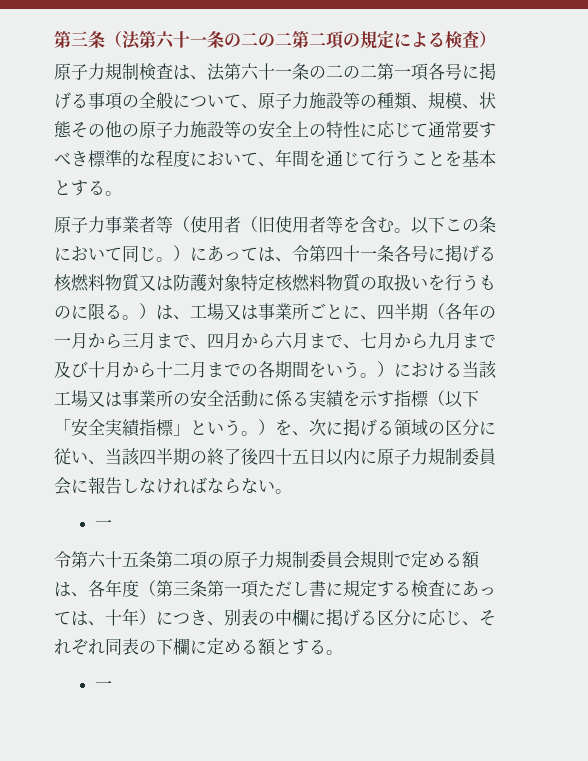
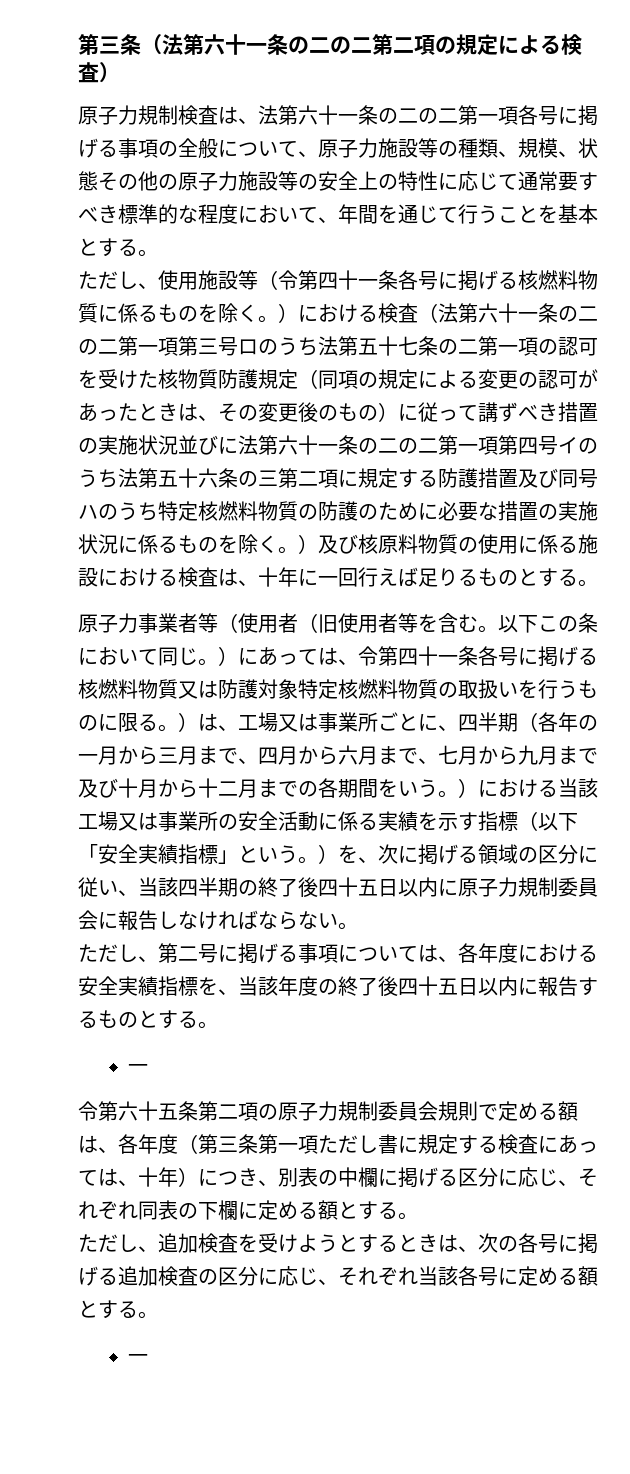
+ ただし、使用施設等（令第四十一条各号に掲げる核燃料物質に係るものを除く。）における検査（法第六十一条の二の二第一項第三号ロのうち法第五十七条の二第一項の認可を受けた核物質防護規定（同項の規定による変更の認可があったときは、その変更後のもの）に従って講ずべき措置の実施状況並びに法第六十一条の二の二第一項第四号イのうち法第五十六条の三第二項に規定する防護措置及び同号ハのうち特定核燃料物質の防護のために必要な措置の実施状況に係るものを除く。）及び核原料物質の使用に係る施設における検査は、十年に一回行えば足りるものとする。
+ ただし、第二号に掲げる事項については、各年度における安全実績指標を、当該年度の終了後四十五日以内に報告するものとする。
+ ただし、追加検査を受けようとするときは、次の各号に掲げる追加検査の区分に応じ、それぞれ当該各号に定める額とする。

